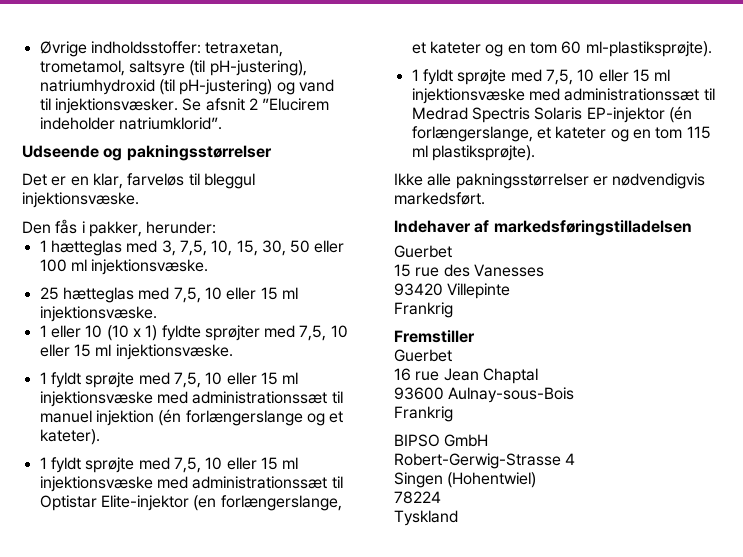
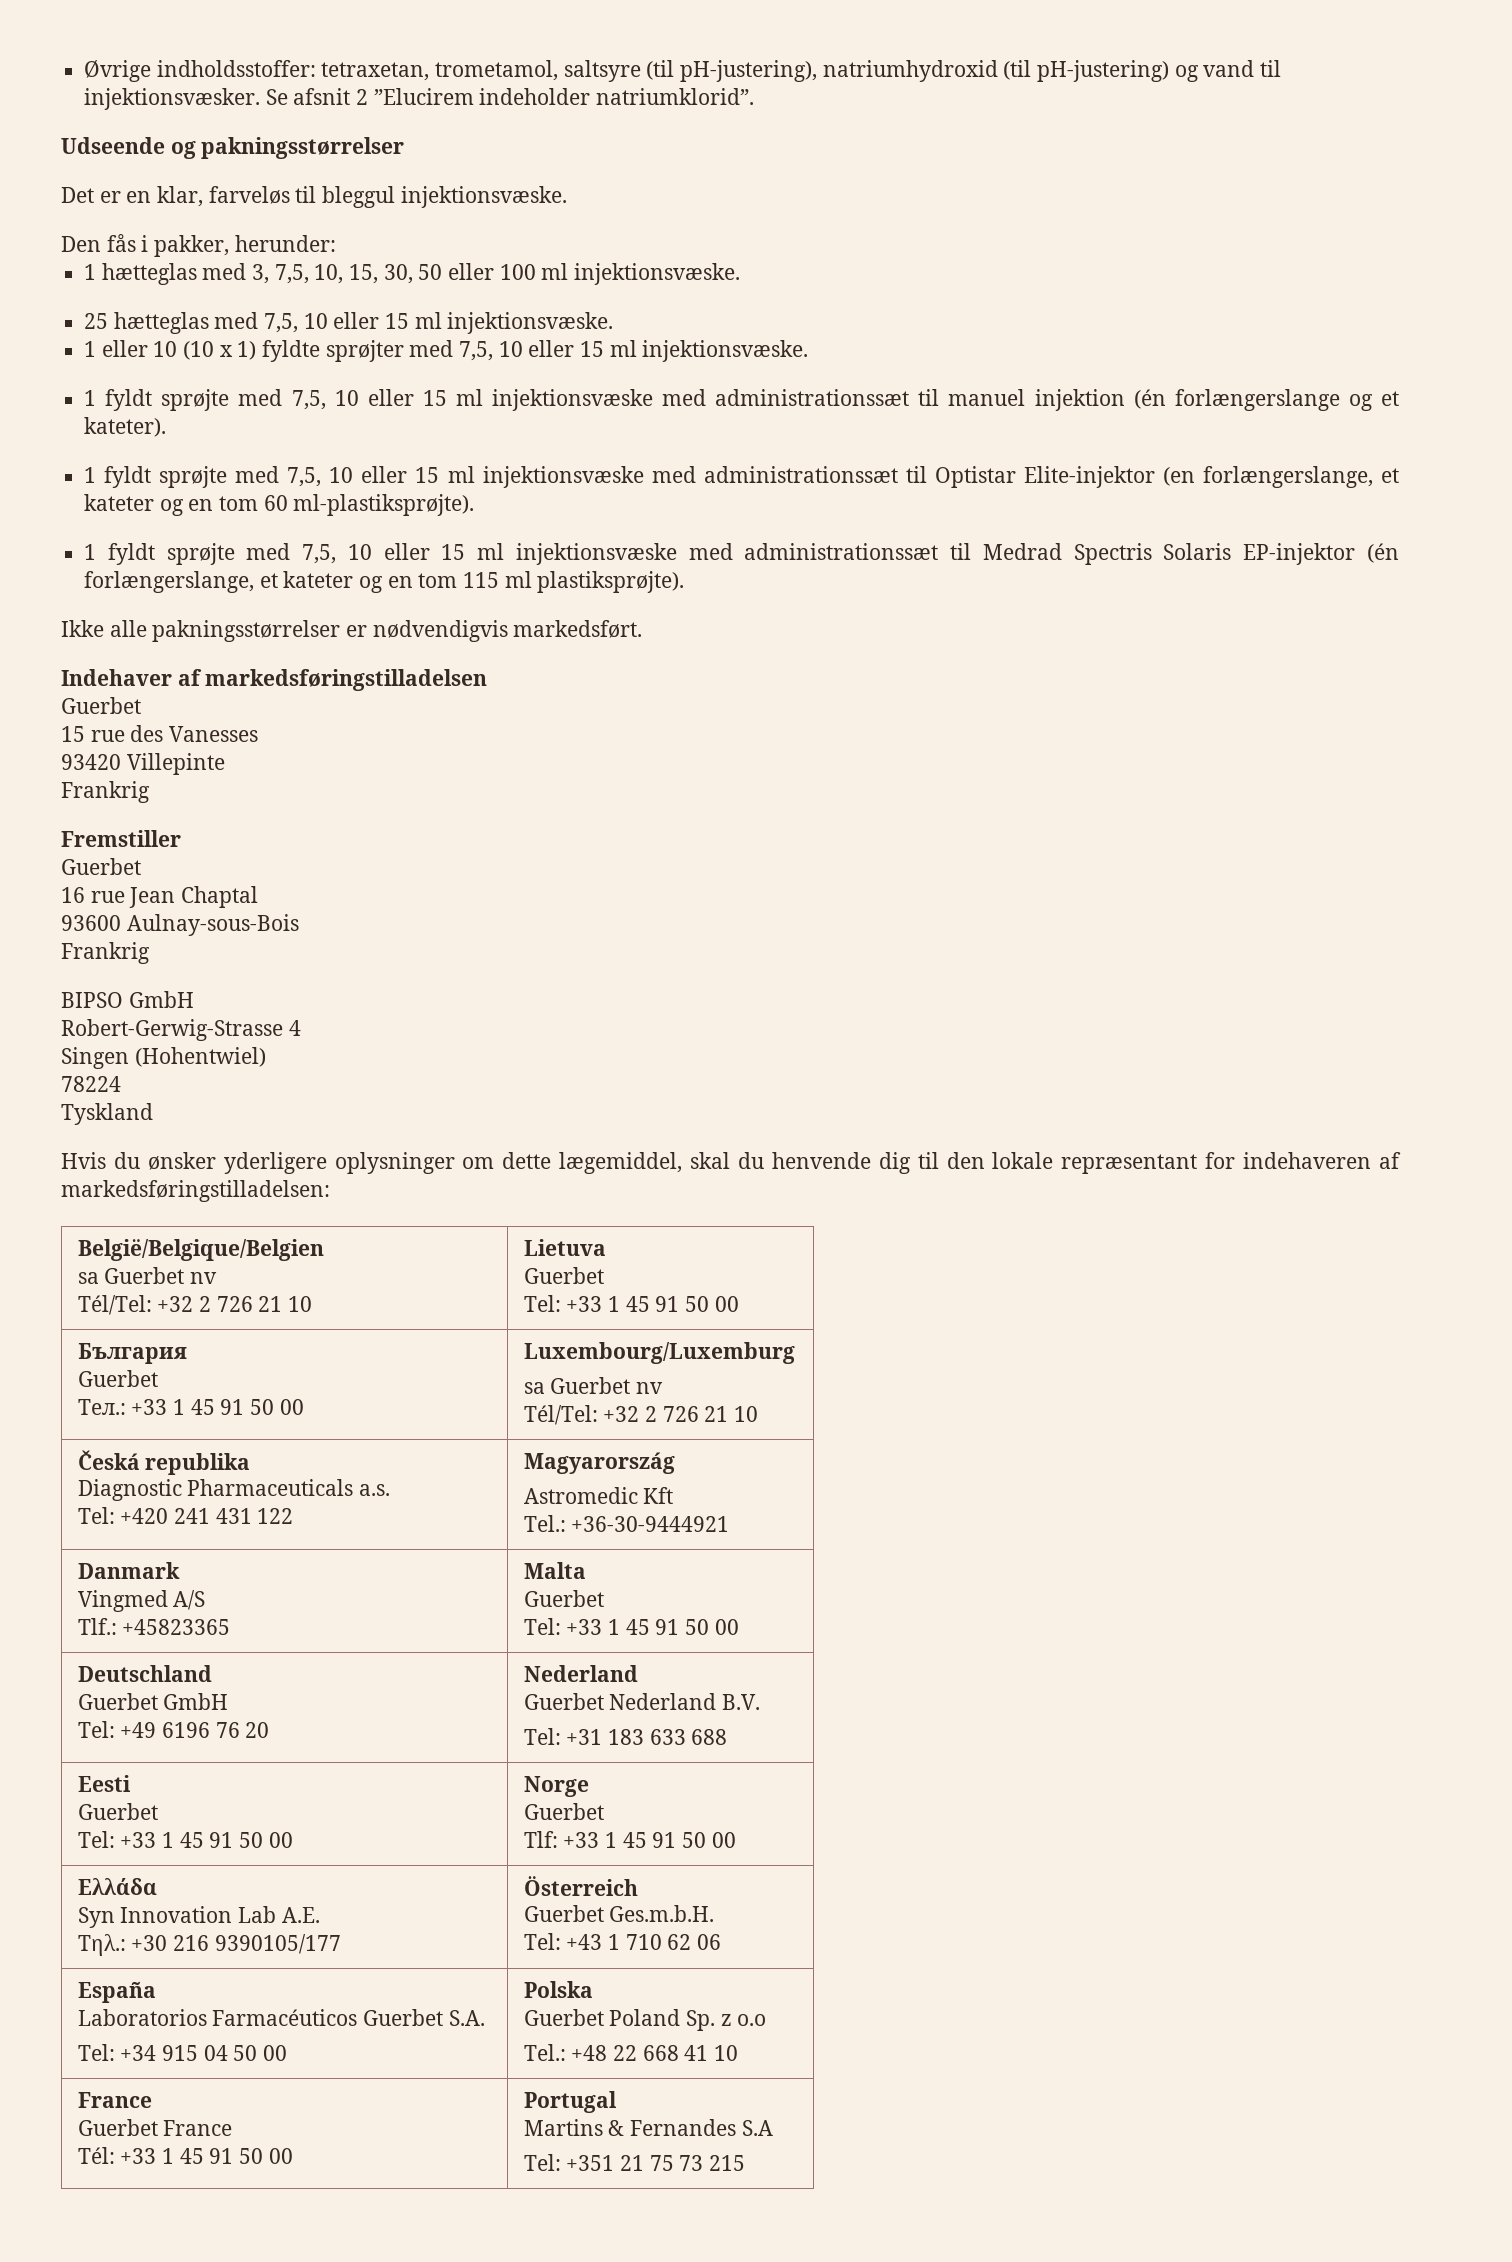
+ Hvis du ønsker yderligere oplysninger om dette lægemiddel, skal du henvende dig til den lokale repræsentant for indehaveren af markedsføringstilladelsen:
+ België/Belgique/Belgien
+ sa Guerbet nv
+ Tél/Tel: +32 2 726 21 10 | Lietuva
+ Guerbet
+ Tel: +33 1 45 91 50 00
+ България
+ Guerbet
+ Teл.: +33 1 45 91 50 00 | Luxembourg/Luxemburg
+ sa Guerbet nv
+ Tél/Tel: +32 2 726 21 10
+ Česká republika
+ Diagnostic Pharmaceuticals a.s.
+ Tel: +420 241 431 122 | Magyarország
+ Astromedic Kft
+ Tel.: +36-30-9444921
+ Danmark
+ Vingmed A/S
+ Tlf.: +45823365 | Malta
+ Guerbet
+ Tel: +33 1 45 91 50 00
+ Deutschland
+ Guerbet GmbH
+ Tel: +49 6196 76 20 | Nederland
+ Guerbet Nederland B.V.
+ Tel: +31 183 633 688
+ Eesti
+ Guerbet
+ Tel: +33 1 45 91 50 00 | Norge
+ Guerbet
+ Tlf: +33 1 45 91 50 00
+ Ελλάδα
+ Syn Innovation Lab A.E.
+ Τηλ.: +30 216 9390105/177 | Österreich
+ Guerbet Ges.m.b.H.
+ Tel: +43 1 710 62 06
+ España
+ Laboratorios Farmacéuticos Guerbet S.A.
+ Tel: +34 915 04 50 00 | Polska
+ Guerbet Poland Sp. z o.o
+ Tel.: +48 22 668 41 10
+ France
+ Guerbet France
+ Tél: +33 1 45 91 50 00 | Portugal
+ Martins & Fernandes S.A
+ Tel: +351 21 75 73 215

